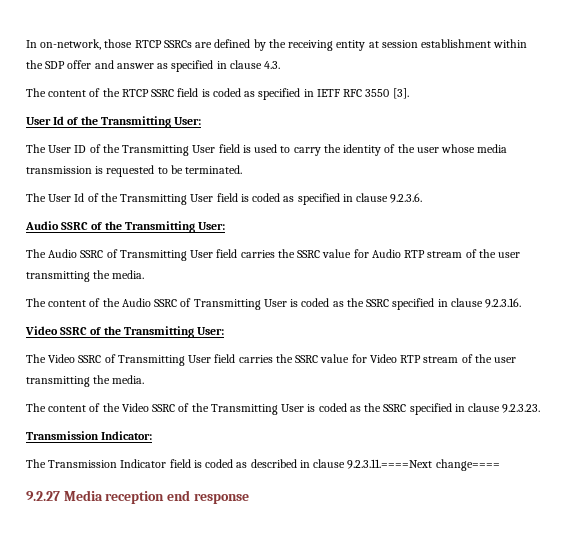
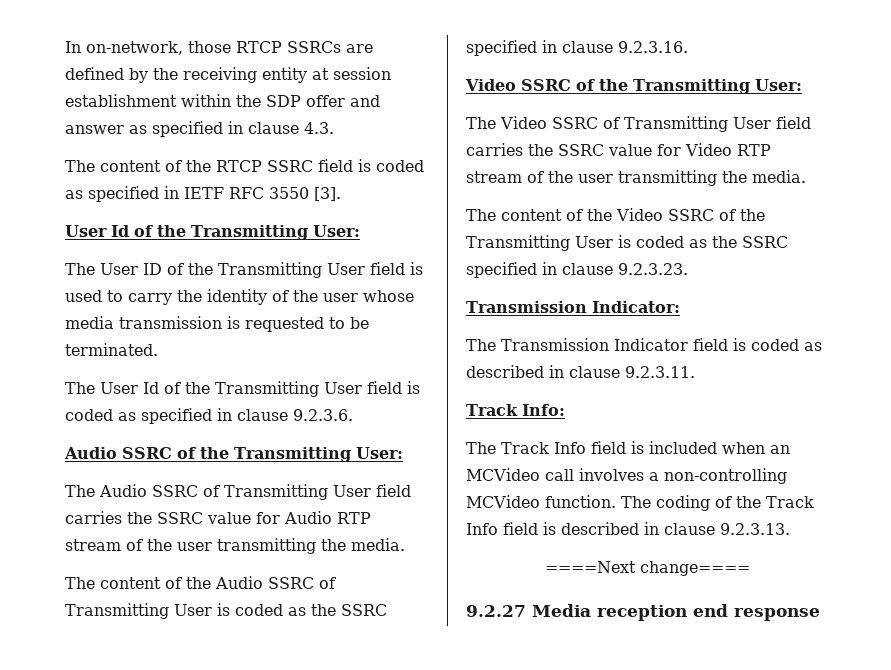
- The Transmission Indicator field is coded as described in clause 9.2.3.11.====Next change====
+ The Transmission Indicator field is coded as described in clause 9.2.3.11.
+ Track Info:
+ The Track Info field is included when an MCVideo call involves a non-controlling MCVideo function. The coding of the Track Info field is described in clause 9.2.3.13.
+ ====Next change====

